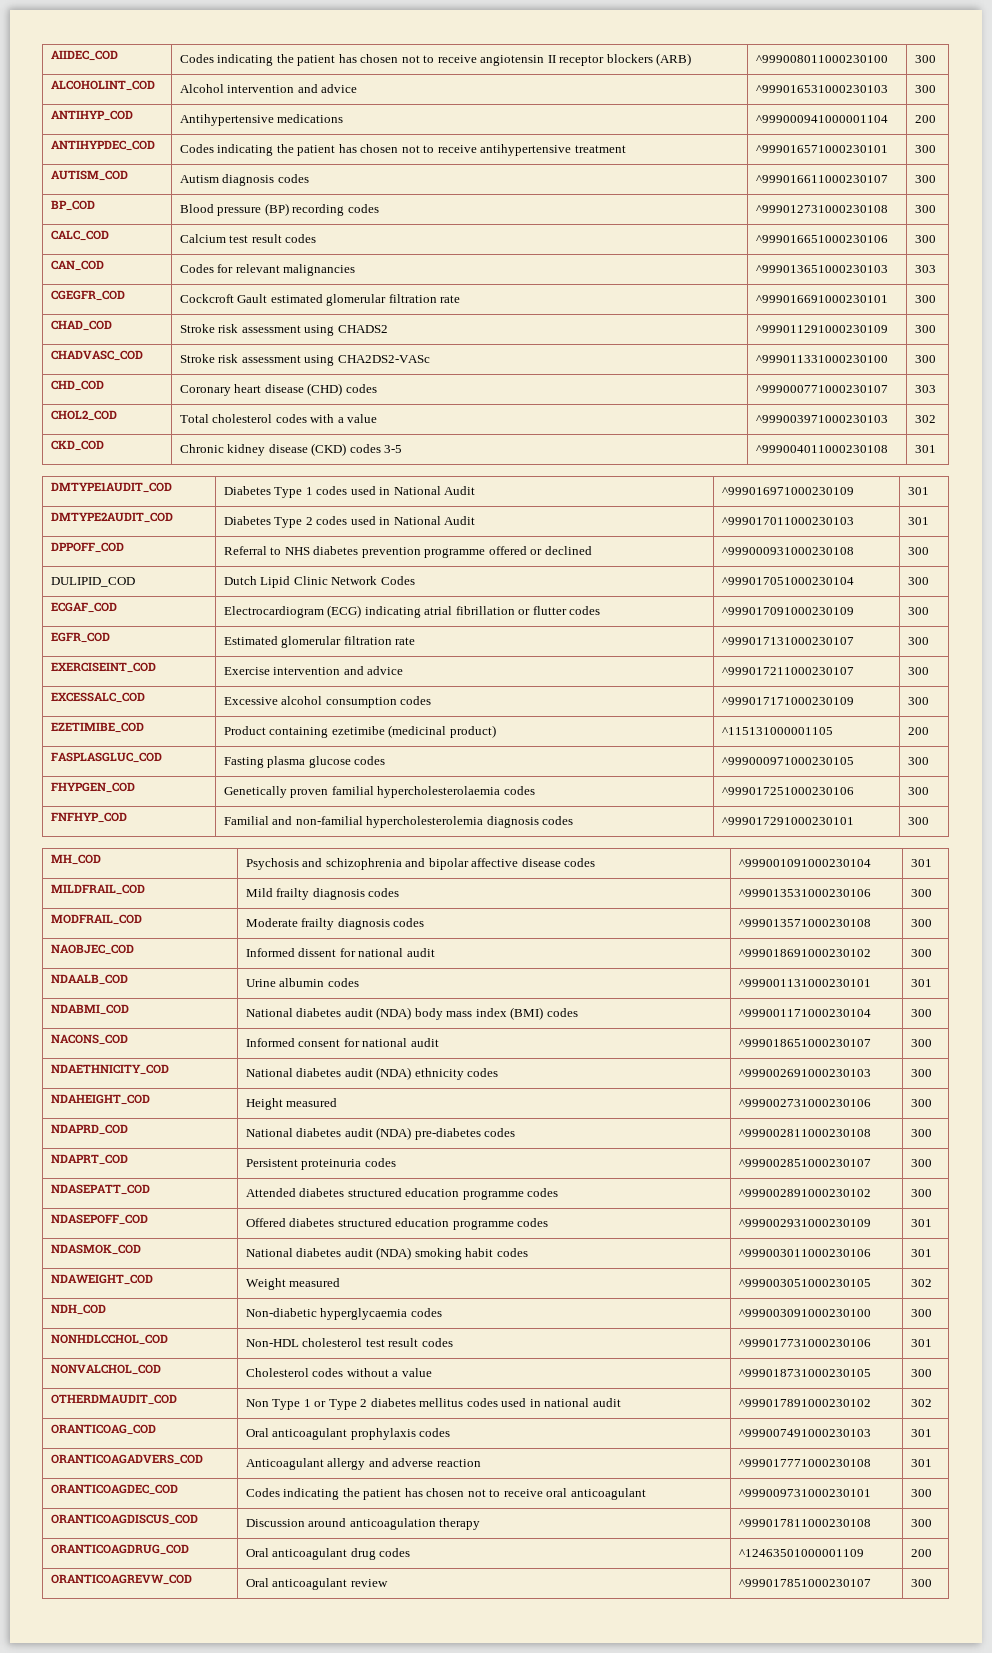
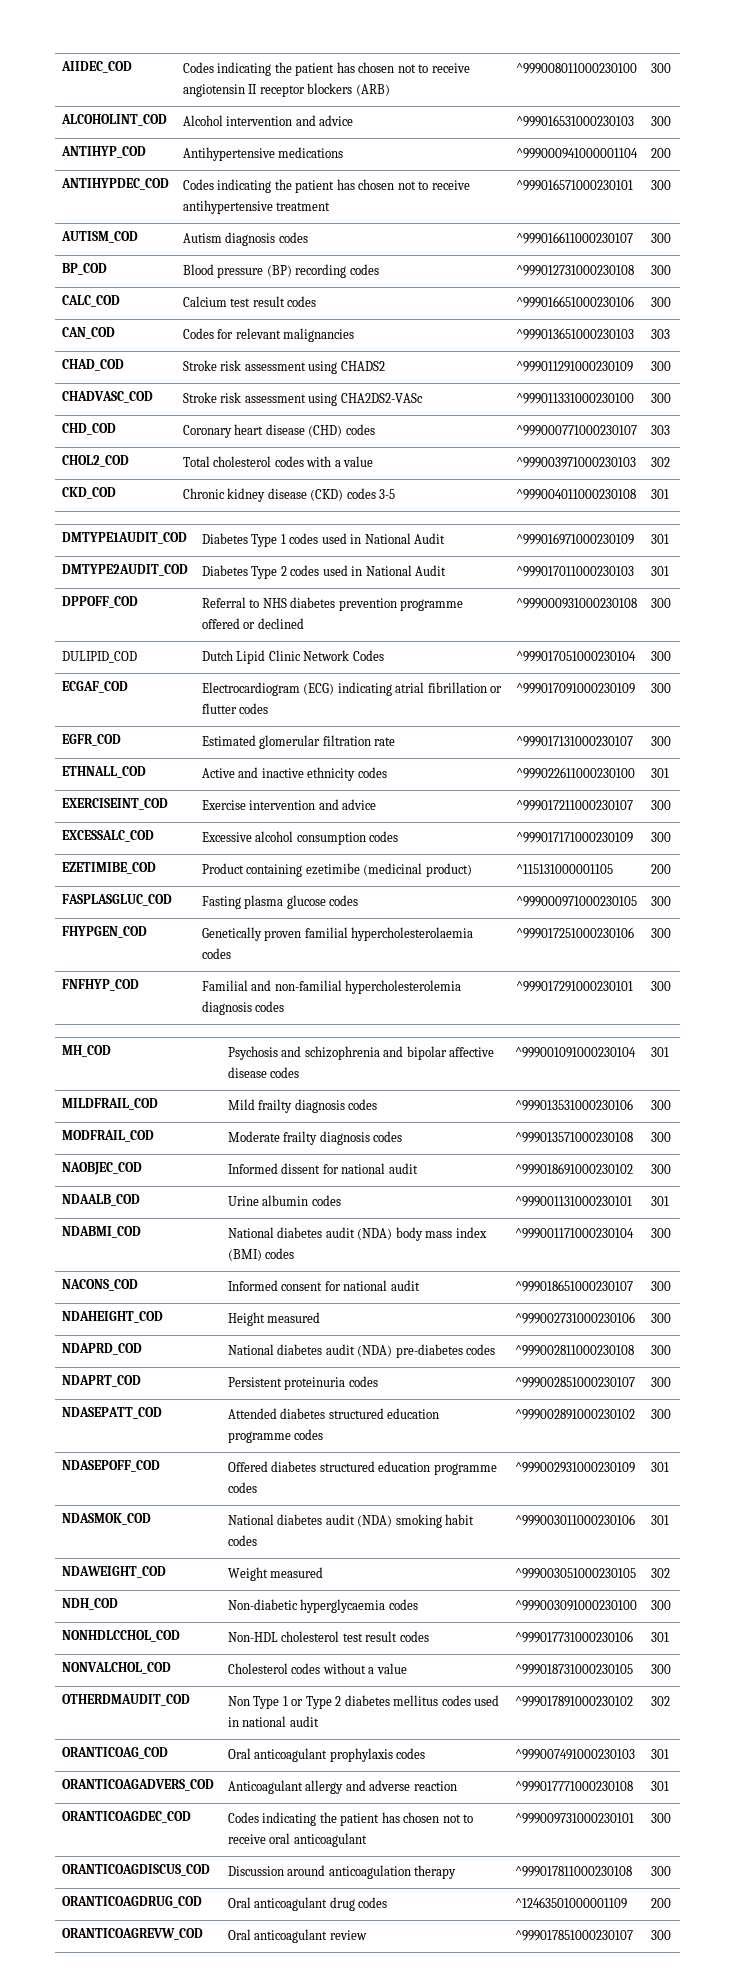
- CGEGFR_COD | Cockcroft Gault estimated glomerular filtration rate | ^999016691000230101 | 300
+ ETHNALL_COD | Active and inactive ethnicity codes | ^999022611000230100 | 301
- NDAETHNICITY_COD | National diabetes audit (NDA) ethnicity codes | ^999002691000230103 | 300

